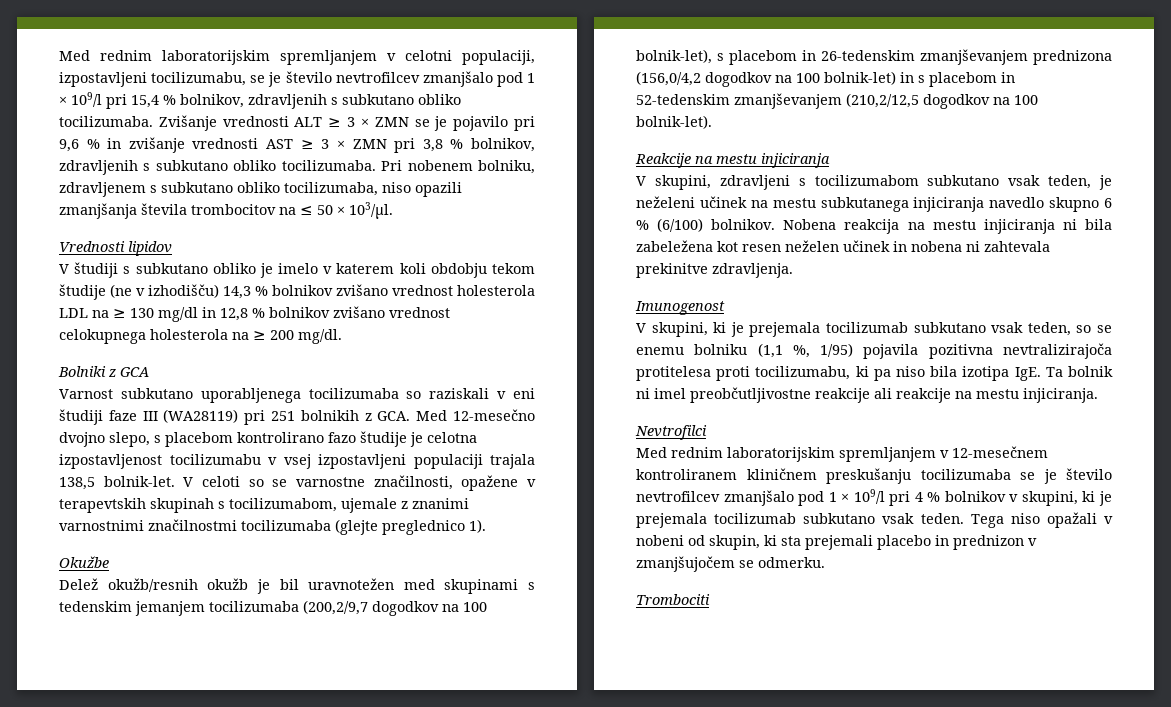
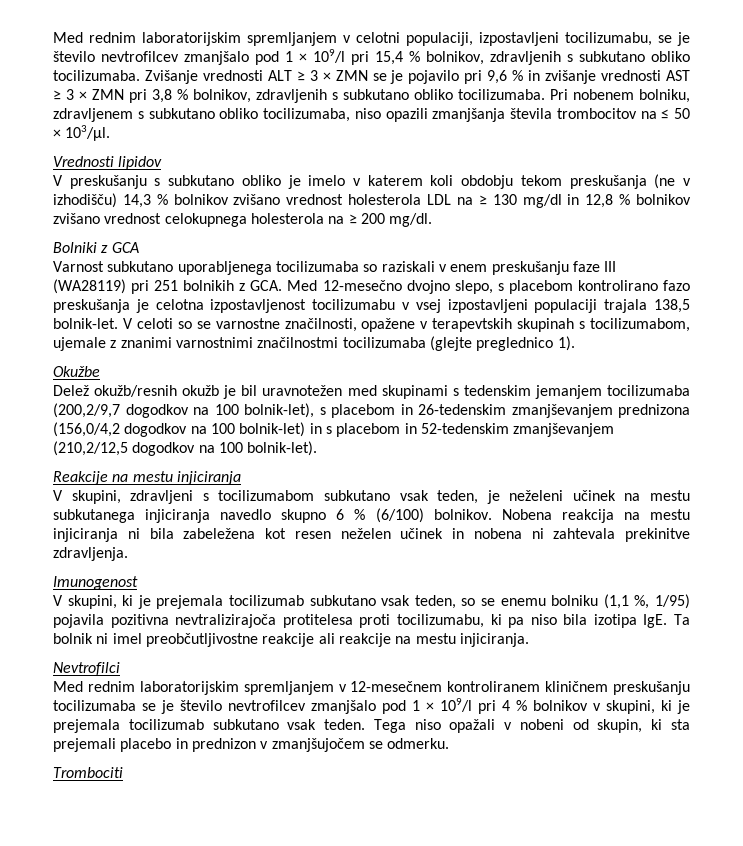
- V študiji s subkutano obliko je imelo v katerem koli obdobju tekom študije (ne v izhodišču) 14,3 % bolnikov zvišano vrednost holesterola LDL na ≥ 130 mg/dl in 12,8 % bolnikov zvišano vrednost celokupnega holesterola na ≥ 200 mg/dl.
+ V preskušanju s subkutano obliko je imelo v katerem koli obdobju tekom preskušanja (ne v izhodišču) 14,3 % bolnikov zvišano vrednost holesterola LDL na ≥ 130 mg/dl in 12,8 % bolnikov zvišano vrednost celokupnega holesterola na ≥ 200 mg/dl.
- Varnost subkutano uporabljenega tocilizumaba so raziskali v eni študiji faze III (WA28119) pri 251 bolnikih z GCA. Med 12-mesečno dvojno slepo, s placebom kontrolirano fazo študije je celotna izpostavljenost tocilizumabu v vsej izpostavljeni populaciji trajala 138,5 bolnik-let.
+ Varnost subkutano uporabljenega tocilizumaba so raziskali v enem preskušanju faze III (WA28119) pri 251 bolnikih z GCA. Med 12-mesečno dvojno slepo, s placebom kontrolirano fazo preskušanja je celotna izpostavljenost tocilizumabu v vsej izpostavljeni populaciji trajala 138,5 bolnik-let.

